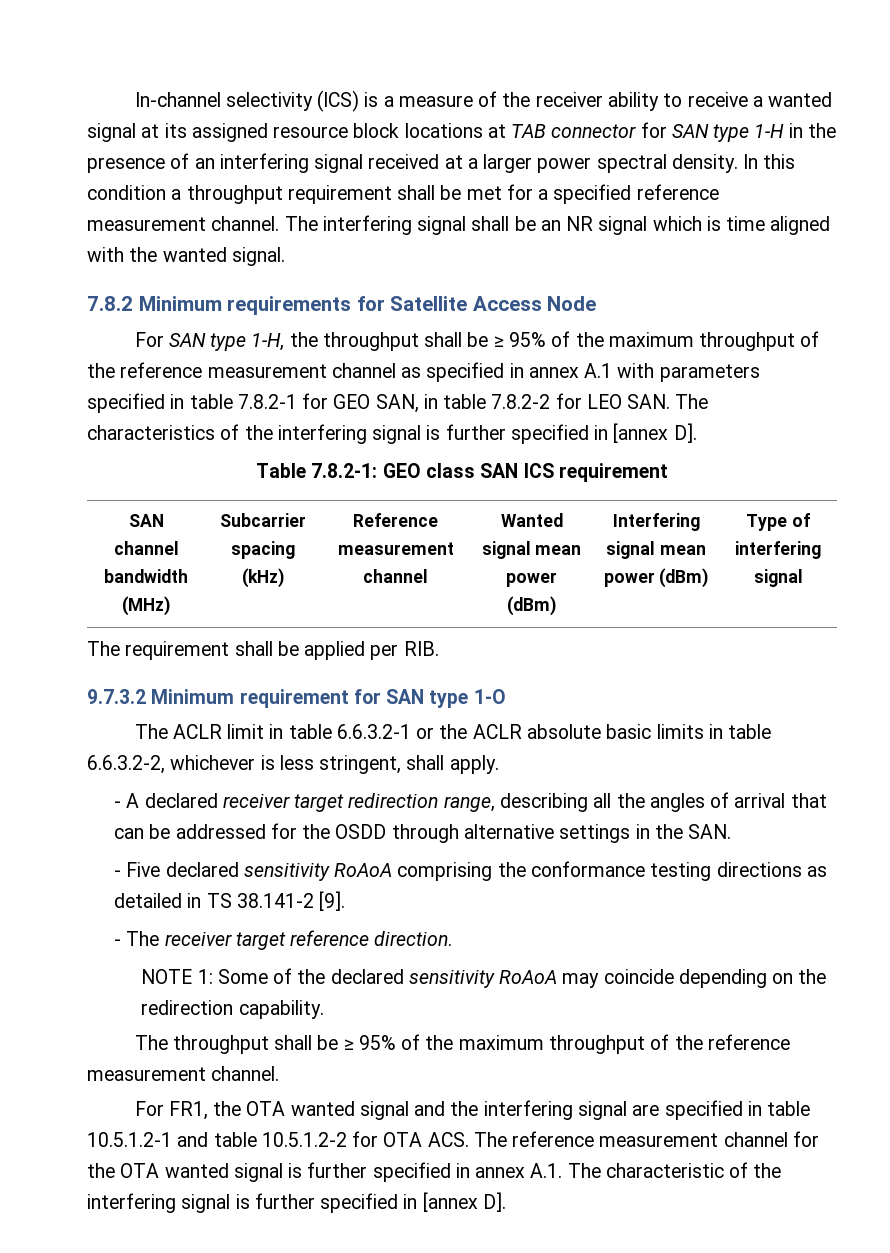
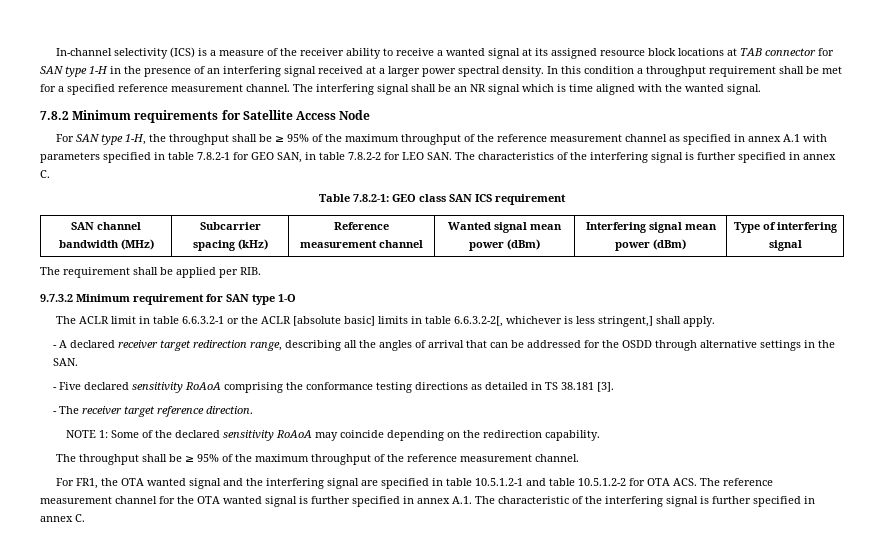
- For SAN type 1-H, the throughput shall be ≥ 95% of the maximum throughput of the reference measurement channel as specified in annex A.1 with parameters specified in table 7.8.2-1 for GEO SAN, in table 7.8.2-2 for LEO SAN. The characteristics of the interfering signal is further specified in [annex D].
+ For SAN type 1-H, the throughput shall be ≥ 95% of the maximum throughput of the reference measurement channel as specified in annex A.1 with parameters specified in table 7.8.2-1 for GEO SAN, in table 7.8.2-2 for LEO SAN. The characteristics of the interfering signal is further specified in annex C.
- The ACLR limit in table 6.6.3.2-1 or the ACLR absolute basic limits in table 6.6.3.2-2, whichever is less stringent, shall apply.
+ The ACLR limit in table 6.6.3.2-1 or the ACLR [absolute basic] limits in table 6.6.3.2-2[, whichever is less stringent,] shall apply.
- - Five declared sensitivity RoAoA comprising the conformance testing directions as detailed in TS 38.141-2 [9].
+ - Five declared sensitivity RoAoA comprising the conformance testing directions as detailed in TS 38.181 [3].
- For FR1, the OTA wanted signal and the interfering signal are specified in table 10.5.1.2-1 and table 10.5.1.2-2 for OTA ACS. The reference measurement channel for the OTA wanted signal is further specified in annex A.1. The characteristic of the interfering signal is further specified in [annex D].
+ For FR1, the OTA wanted signal and the interfering signal are specified in table 10.5.1.2-1 and table 10.5.1.2-2 for OTA ACS. The reference measurement channel for the OTA wanted signal is further specified in annex A.1. The characteristic of the interfering signal is further specified in annex C.

